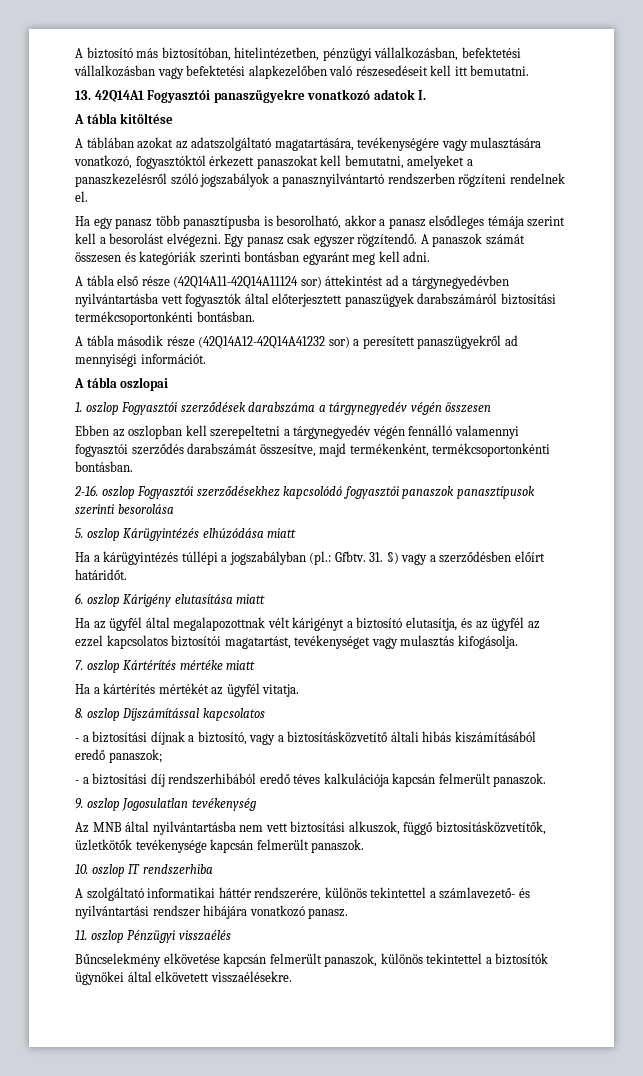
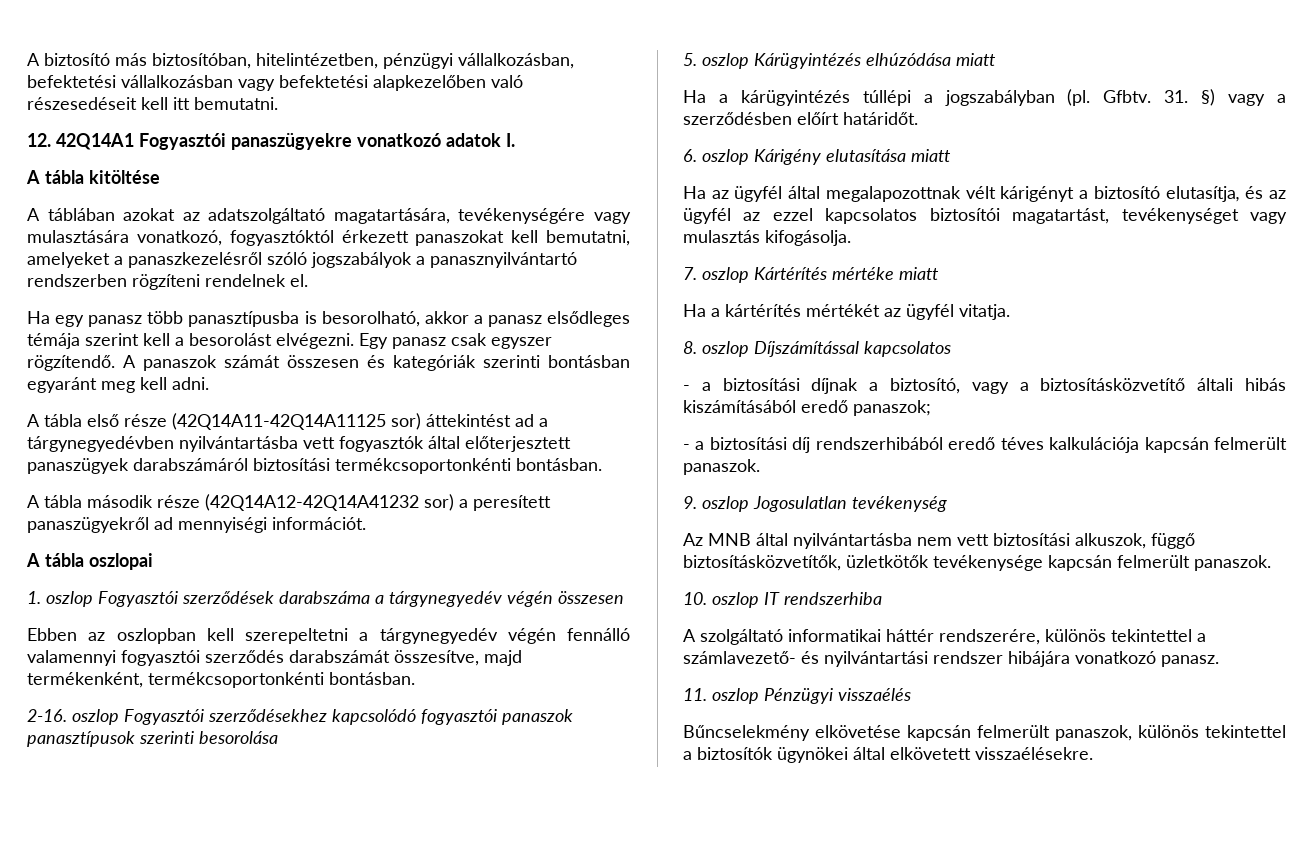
- 13. 42Q14A1 Fogyasztói panaszügyekre vonatkozó adatok I.
+ 12. 42Q14A1 Fogyasztói panaszügyekre vonatkozó adatok I.
- A tábla első része (42Q14A11-42Q14A11124 sor) áttekintést ad a tárgynegyedévben nyilvántartásba vett fogyasztók által előterjesztett panaszügyek darabszámáról biztosítási termékcsoportonkénti bontásban.
+ A tábla első része (42Q14A11-42Q14A11125 sor) áttekintést ad a tárgynegyedévben nyilvántartásba vett fogyasztók által előterjesztett panaszügyek darabszámáról biztosítási termékcsoportonkénti bontásban.
- Ha a kárügyintézés túllépi a jogszabályban (pl.: Gfbtv.
+ Ha a kárügyintézés túllépi a jogszabályban (pl. Gfbtv.

